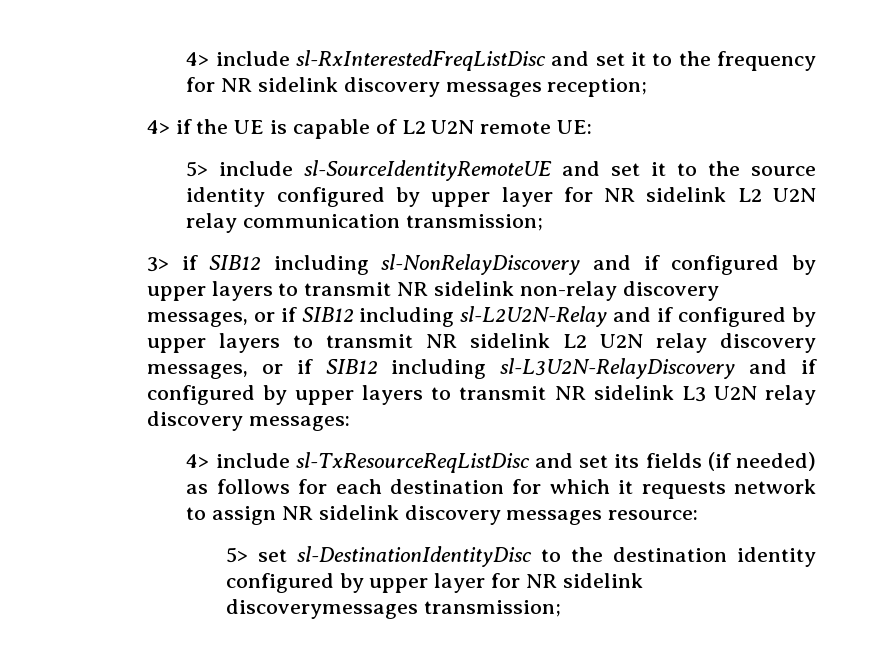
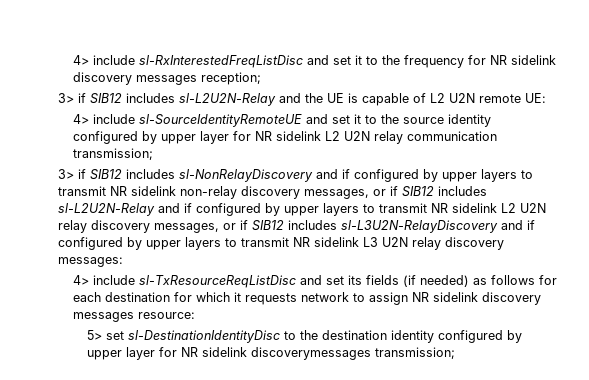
- 4> if the UE is capable of L2 U2N remote UE:
+ 3> if SIB12 includes sl-L2U2N-Relay and the UE is capable of L2 U2N remote UE:
- 5> include sl-SourceIdentityRemoteUE and set it to the source identity configured by upper layer for NR sidelink L2 U2N relay communication transmission;
+ 4> include sl-SourceIdentityRemoteUE and set it to the source identity configured by upper layer for NR sidelink L2 U2N relay communication transmission;
- 3> if SIB12 including sl-NonRelayDiscovery and if configured by upper layers to transmit NR sidelink non-relay discovery messages, or if SIB12 including sl-L2U2N-Relay and if configured by upper layers to transmit NR sidelink L2 U2N relay discovery messages, or if SIB12 including sl-L3U2N-RelayDiscovery and if configured by upper layers to transmit NR sidelink L3 U2N relay discovery messages:
+ 3> if SIB12 includes sl-NonRelayDiscovery and if configured by upper layers to transmit NR sidelink non-relay discovery messages, or if SIB12 includes sl-L2U2N-Relay and if configured by upper layers to transmit NR sidelink L2 U2N relay discovery messages, or if SIB12 includes sl-L3U2N-RelayDiscovery and if configured by upper layers to transmit NR sidelink L3 U2N relay discovery messages:

